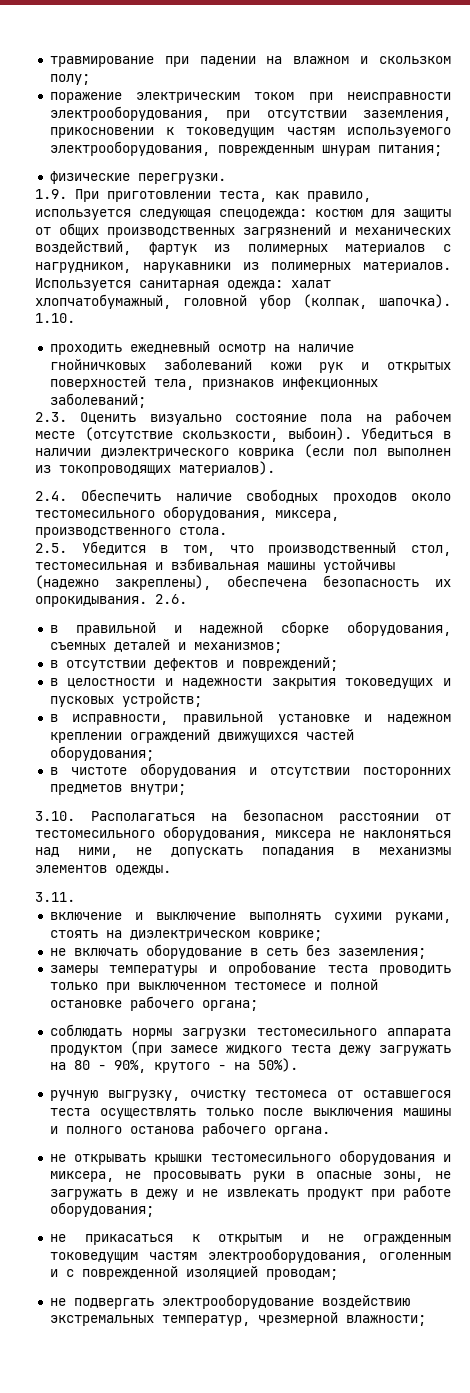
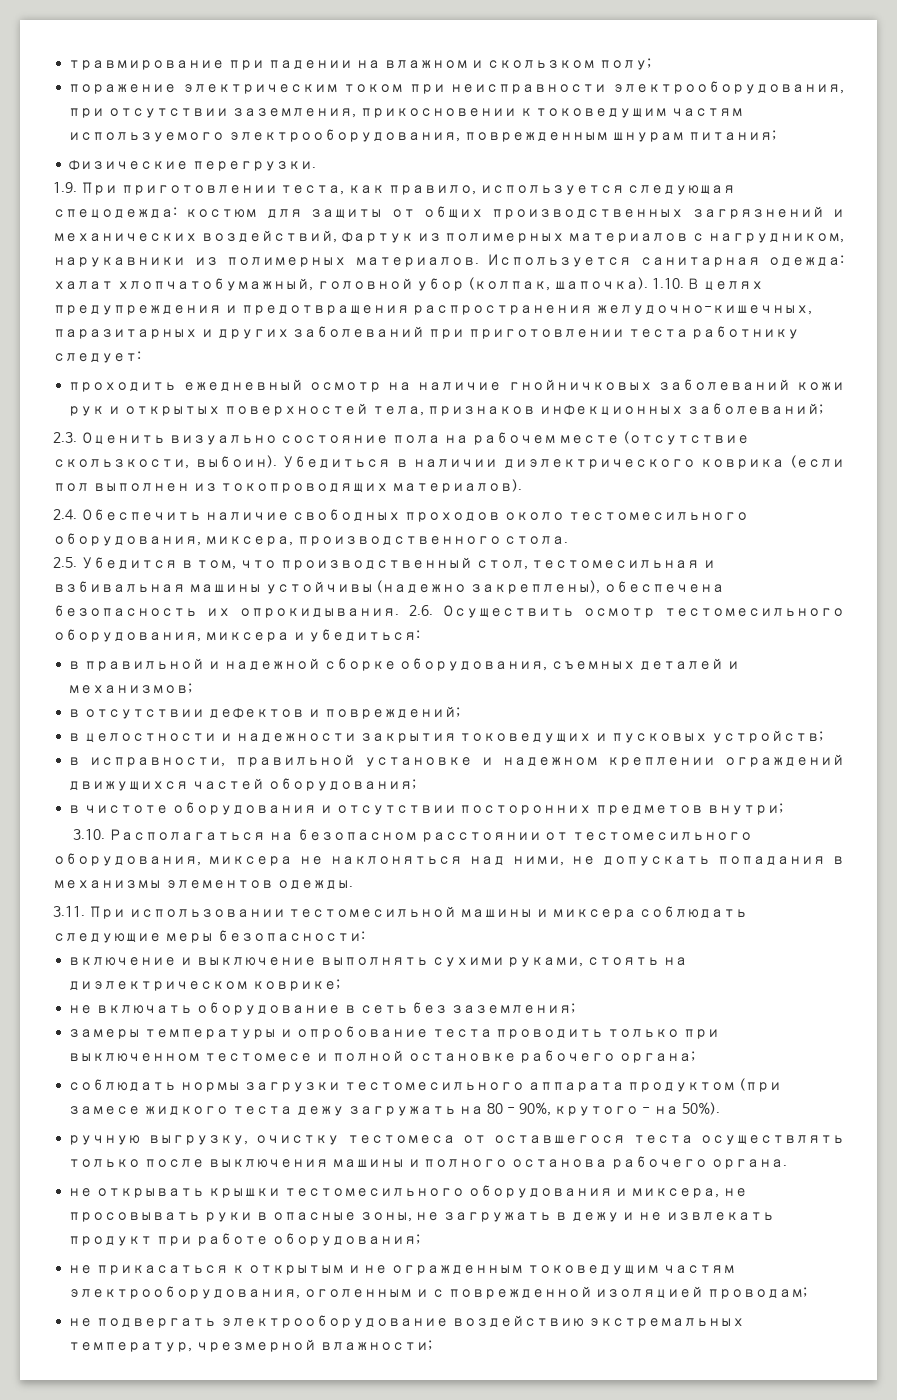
- 1.10.
+ 1.10. В целях предупреждения и предотвращения распространения желудочно-кишечных, паразитарных и других заболеваний при приготовлении теста работнику следует:
- 2.6.
+ 2.6. Осуществить осмотр тестомесильного оборудования, миксера и убедиться:
- 3.11.
+ 3.11. При использовании тестомесильной машины и миксера соблюдать следующие меры безопасности:

